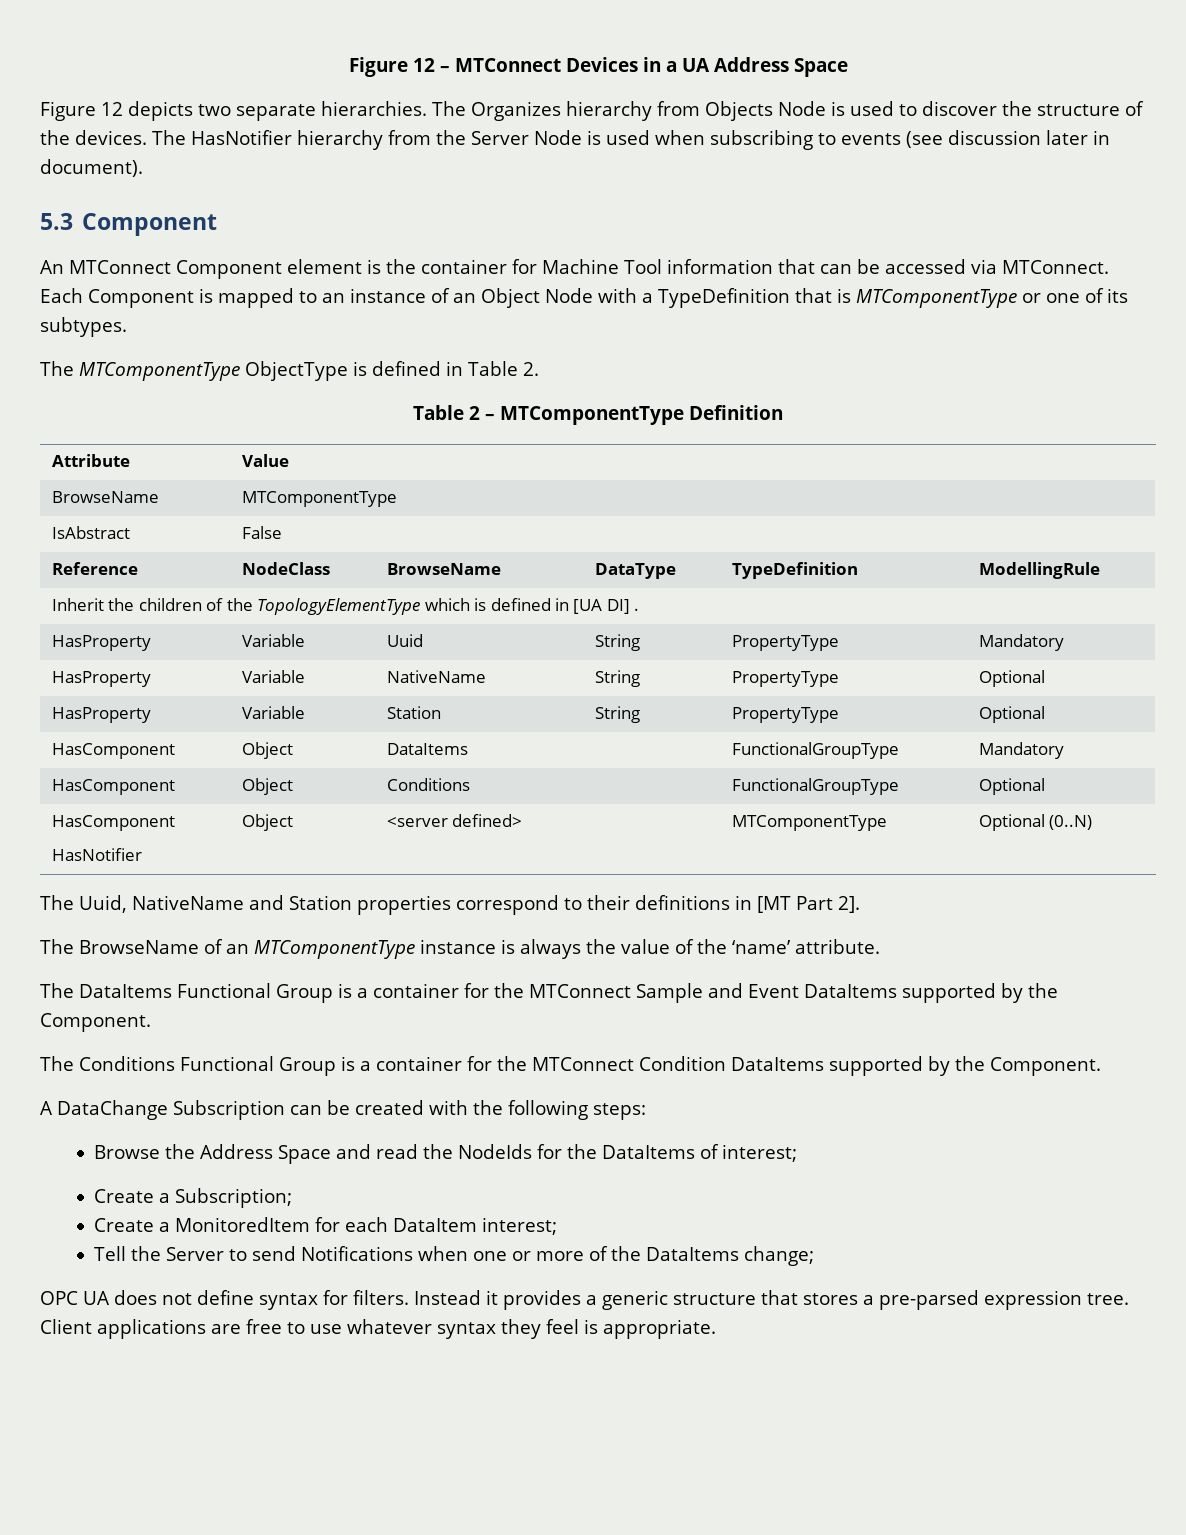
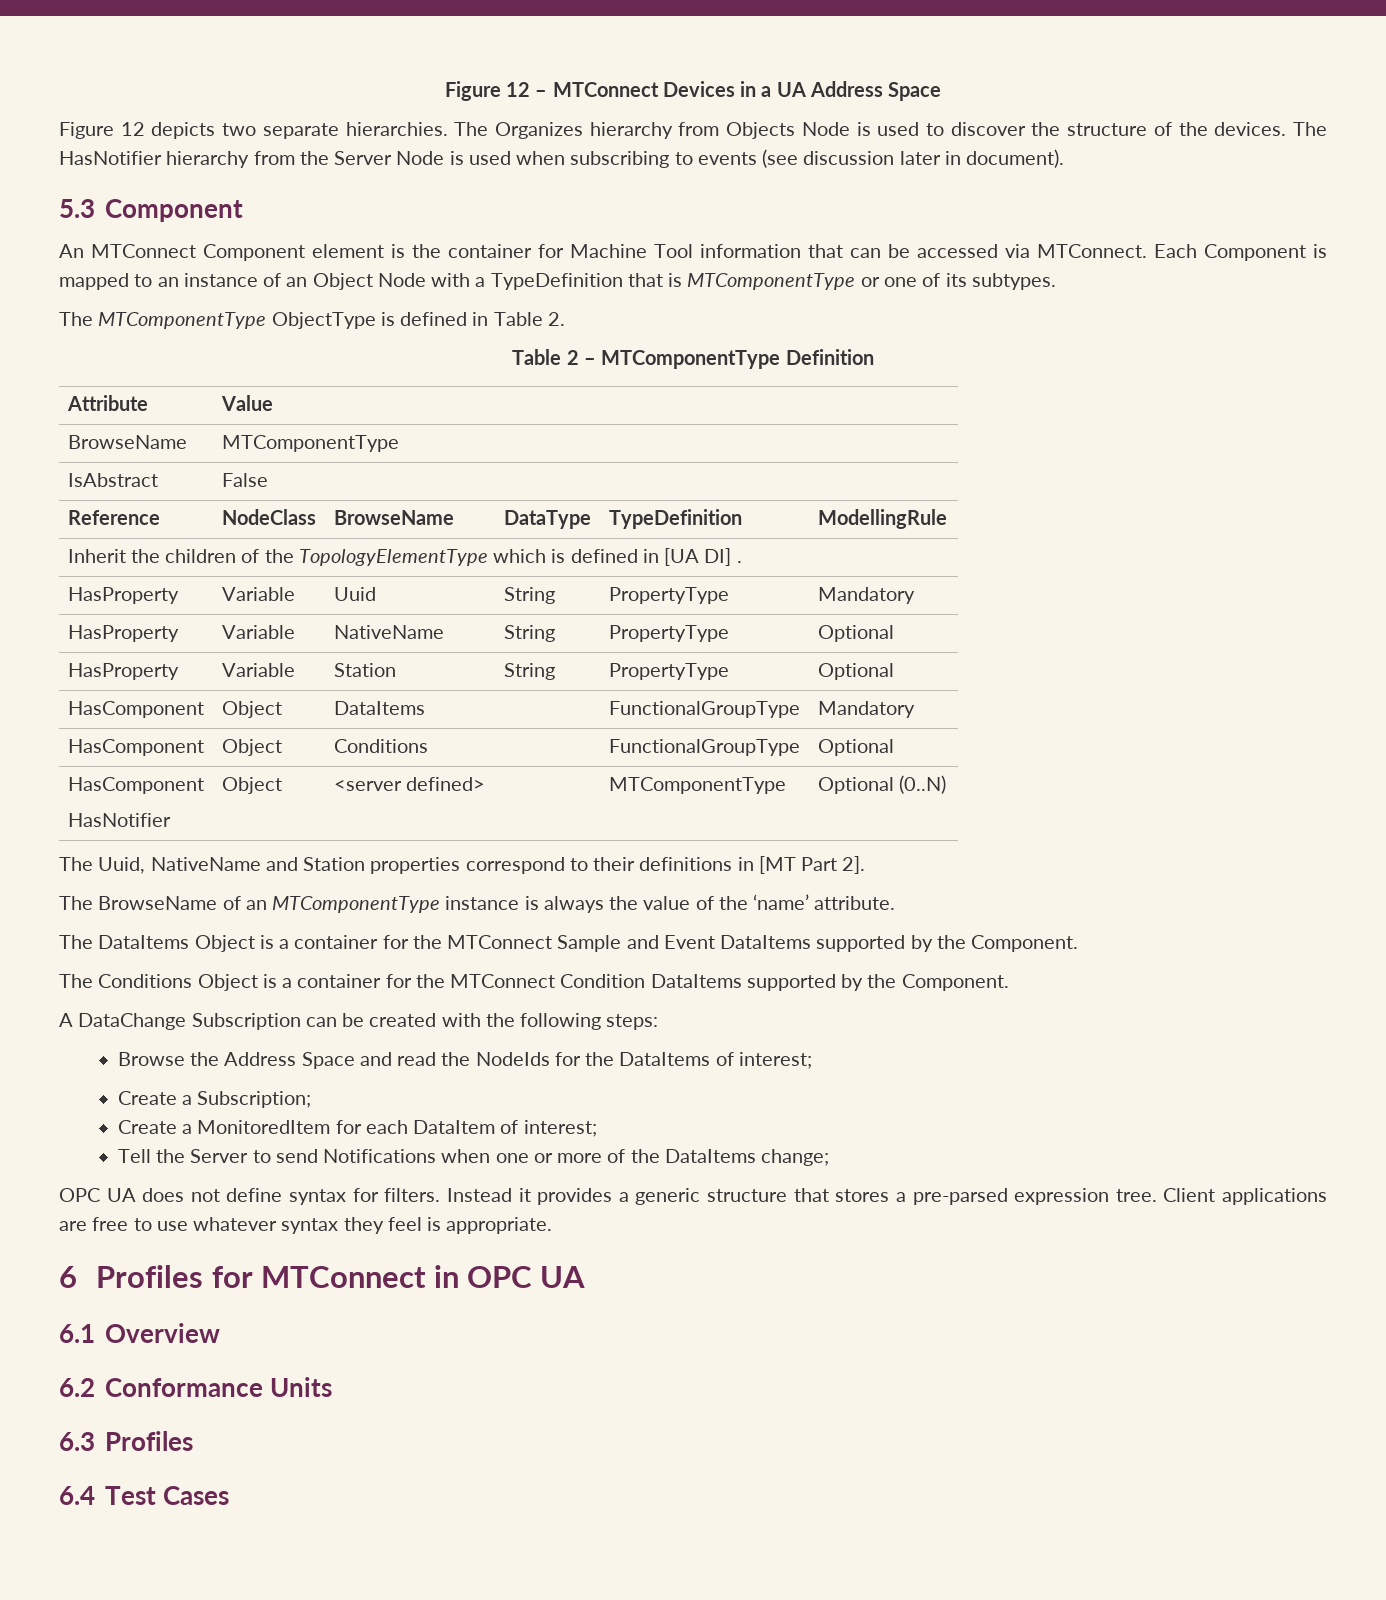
- The DataItems Functional Group is a container for the MTConnect Sample and Event DataItems supported by the Component.
+ The DataItems Object is a container for the MTConnect Sample and Event DataItems supported by the Component.
- The Conditions Functional Group is a container for the MTConnect Condition DataItems supported by the Component.
+ The Conditions Object is a container for the MTConnect Condition DataItems supported by the Component.
- Create a MonitoredItem for each DataItem interest;
+ Create a MonitoredItem for each DataItem of interest;
+ 6 Profiles for MTConnect in OPC UA
+ 6.1 Overview
+ 6.2 Conformance Units
+ 6.3 Profiles
+ 6.4 Test Cases

